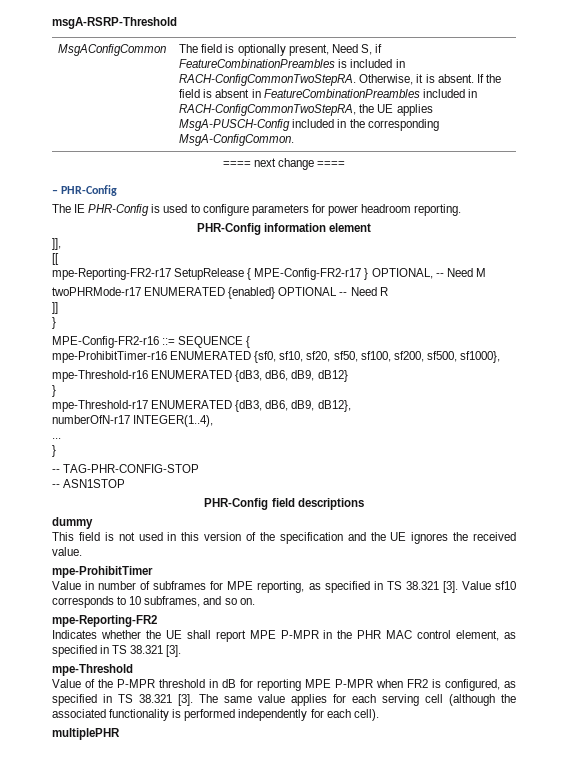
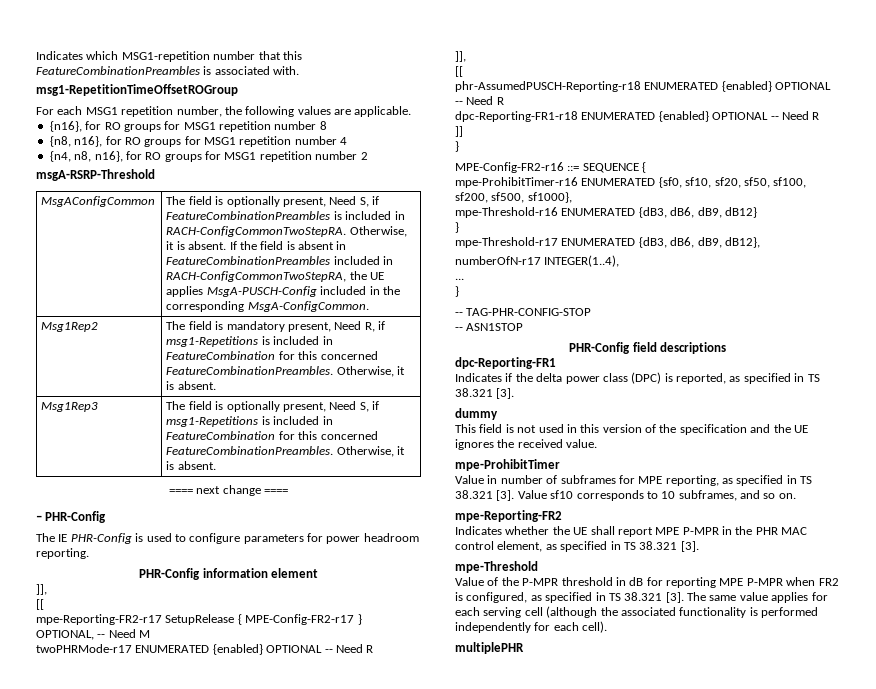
+ Indicates which MSG1-repetition number that this FeatureCombinationPreambles is associated with.
+ msg1-RepetitionTimeOffsetROGroup
+ For each MSG1 repetition number, the following values are applicable.
+ {n16}, for RO groups for MSG1 repetition number 8
+ {n8, n16}, for RO groups for MSG1 repetition number 4
+ {n4, n8, n16}, for RO groups for MSG1 repetition number 2
+ Msg1Rep2 | The field is mandatory present, Need R, if msg1-Repetitions is included in FeatureCombination for this concerned FeatureCombinationPreambles. Otherwise, it is absent.
+ Msg1Rep3 | The field is optionally present, Need S, if msg1-Repetitions is included in FeatureCombination for this concerned FeatureCombinationPreambles. Otherwise, it is absent.
  twoPHRMode-r17 ENUMERATED {enabled} OPTIONAL -- Need R
+ ]],
+ [[
+ phr-AssumedPUSCH-Reporting-r18 ENUMERATED {enabled} OPTIONAL -- Need R
+ dpc-Reporting-FR1-r18 ENUMERATED {enabled} OPTIONAL -- Need R
+ dpc-Reporting-FR1
+ Indicates if the delta power class (DPC) is reported, as specified in TS 38.321 [3].

